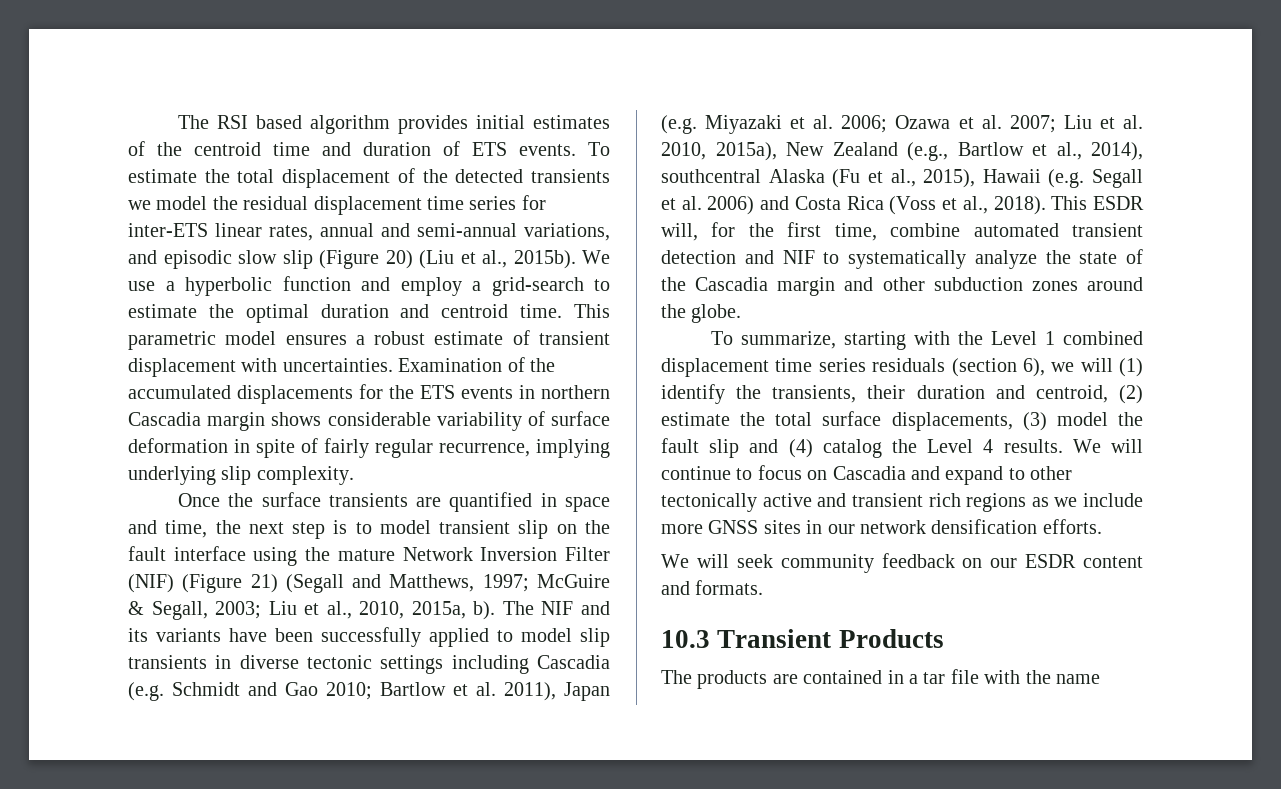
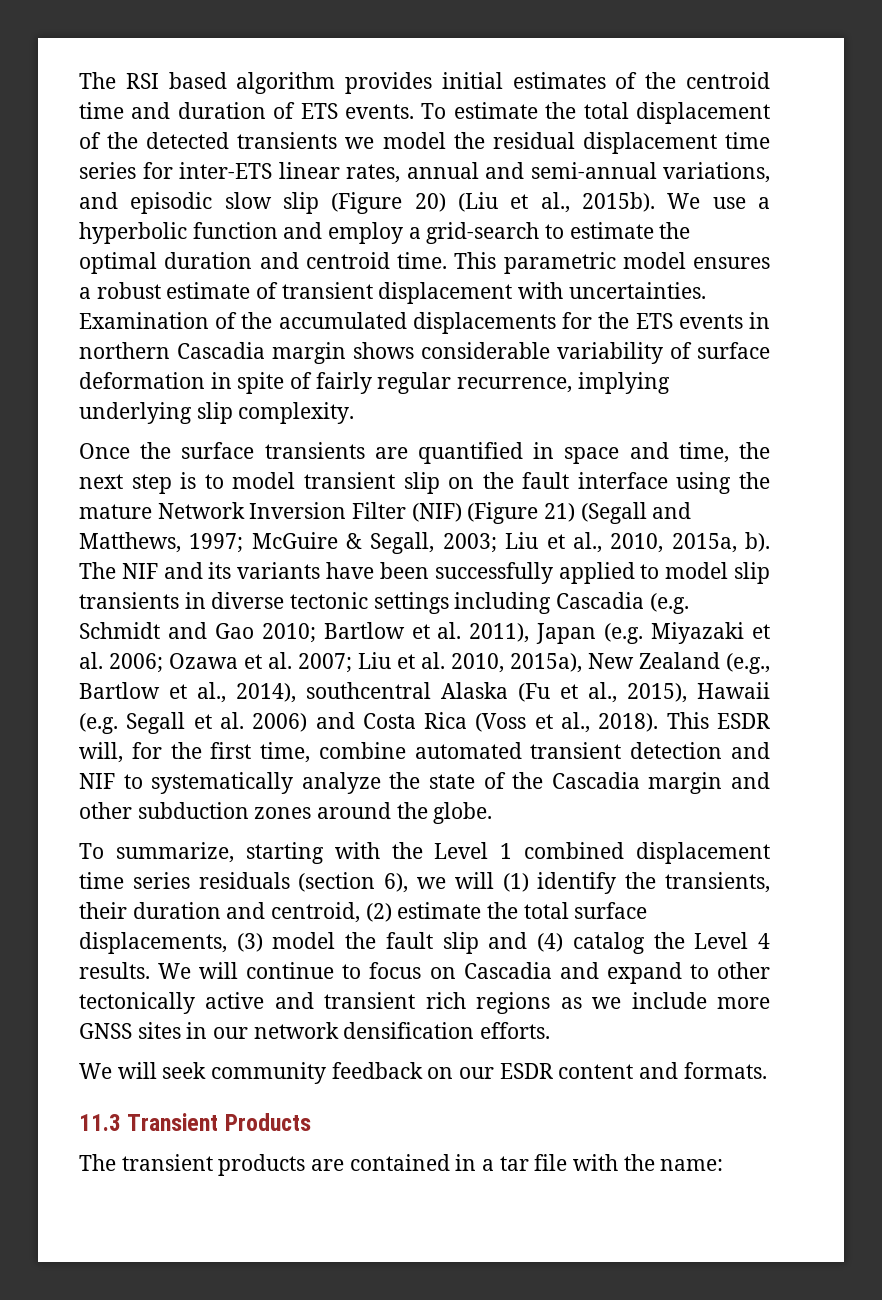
- 10.3 Transient Products
+ 11.3 Transient Products
- The products are contained in a tar file with the name
+ The transient products are contained in a tar file with the name:

